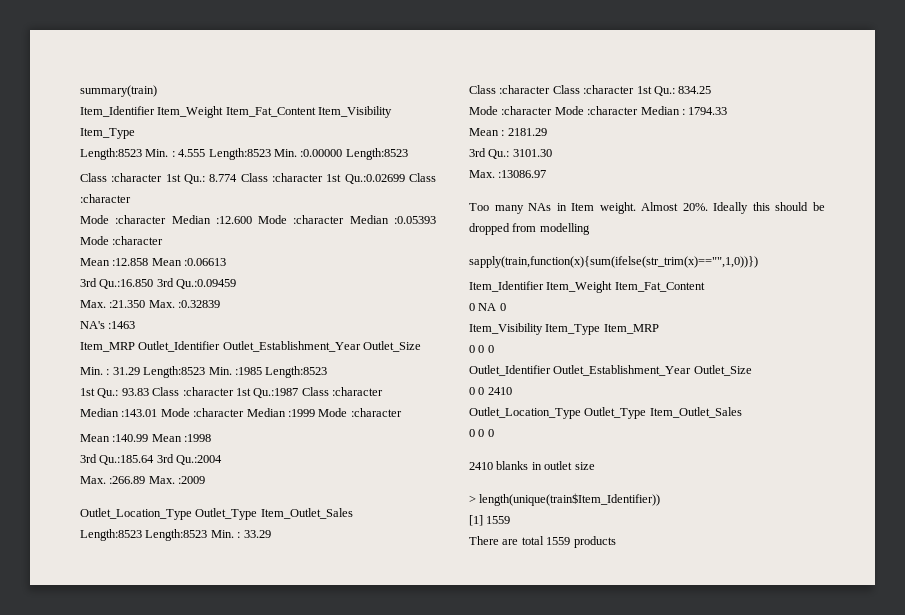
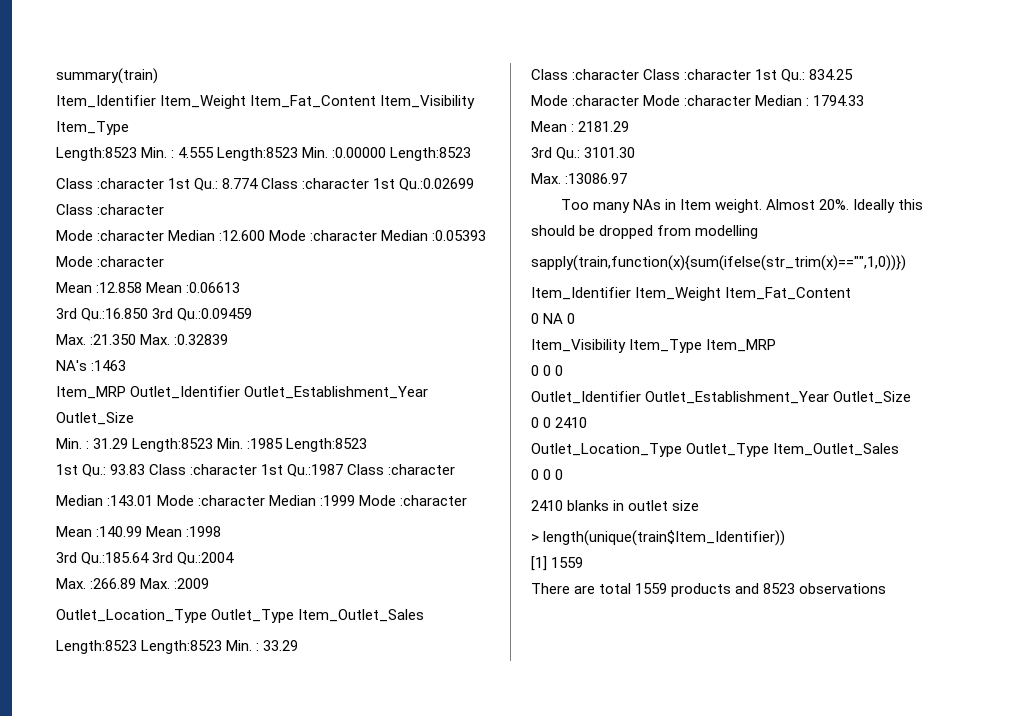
- There are total 1559 products
+ There are total 1559 products and 8523 observations

